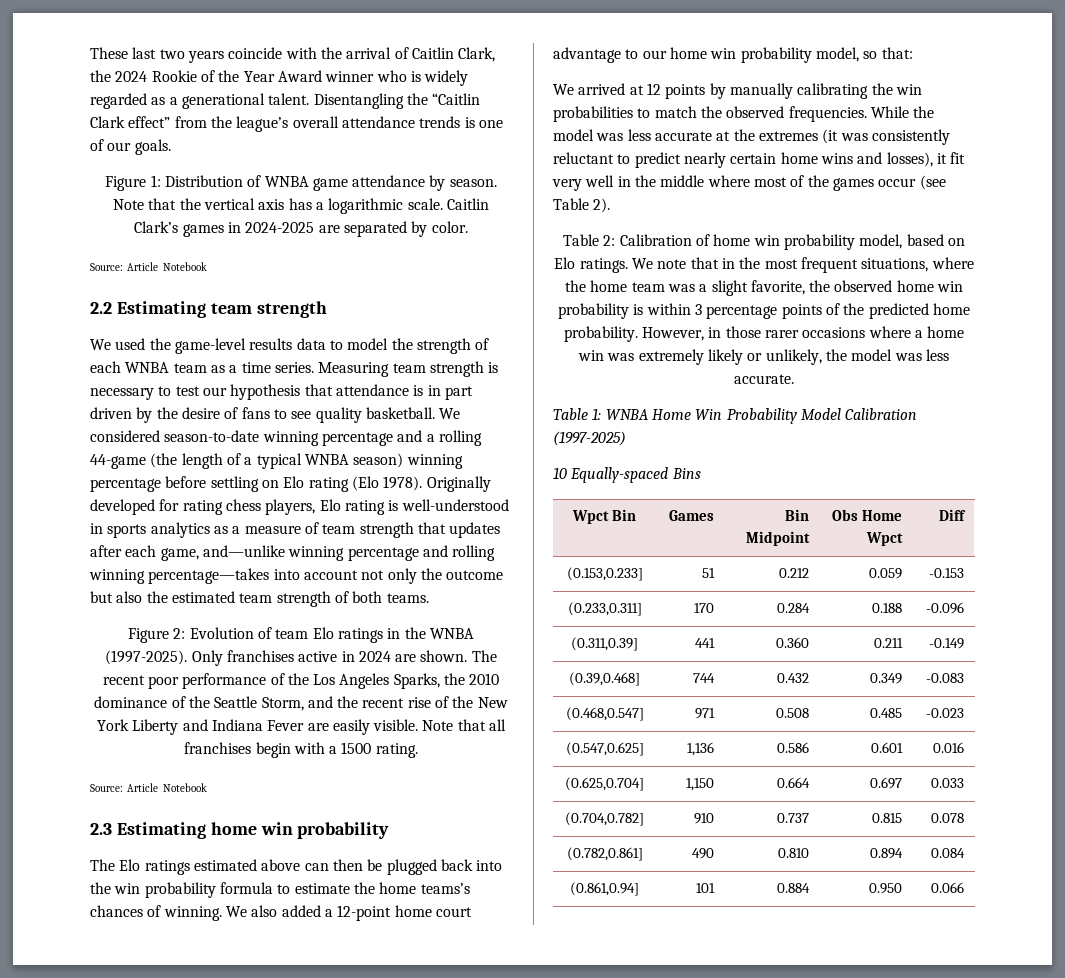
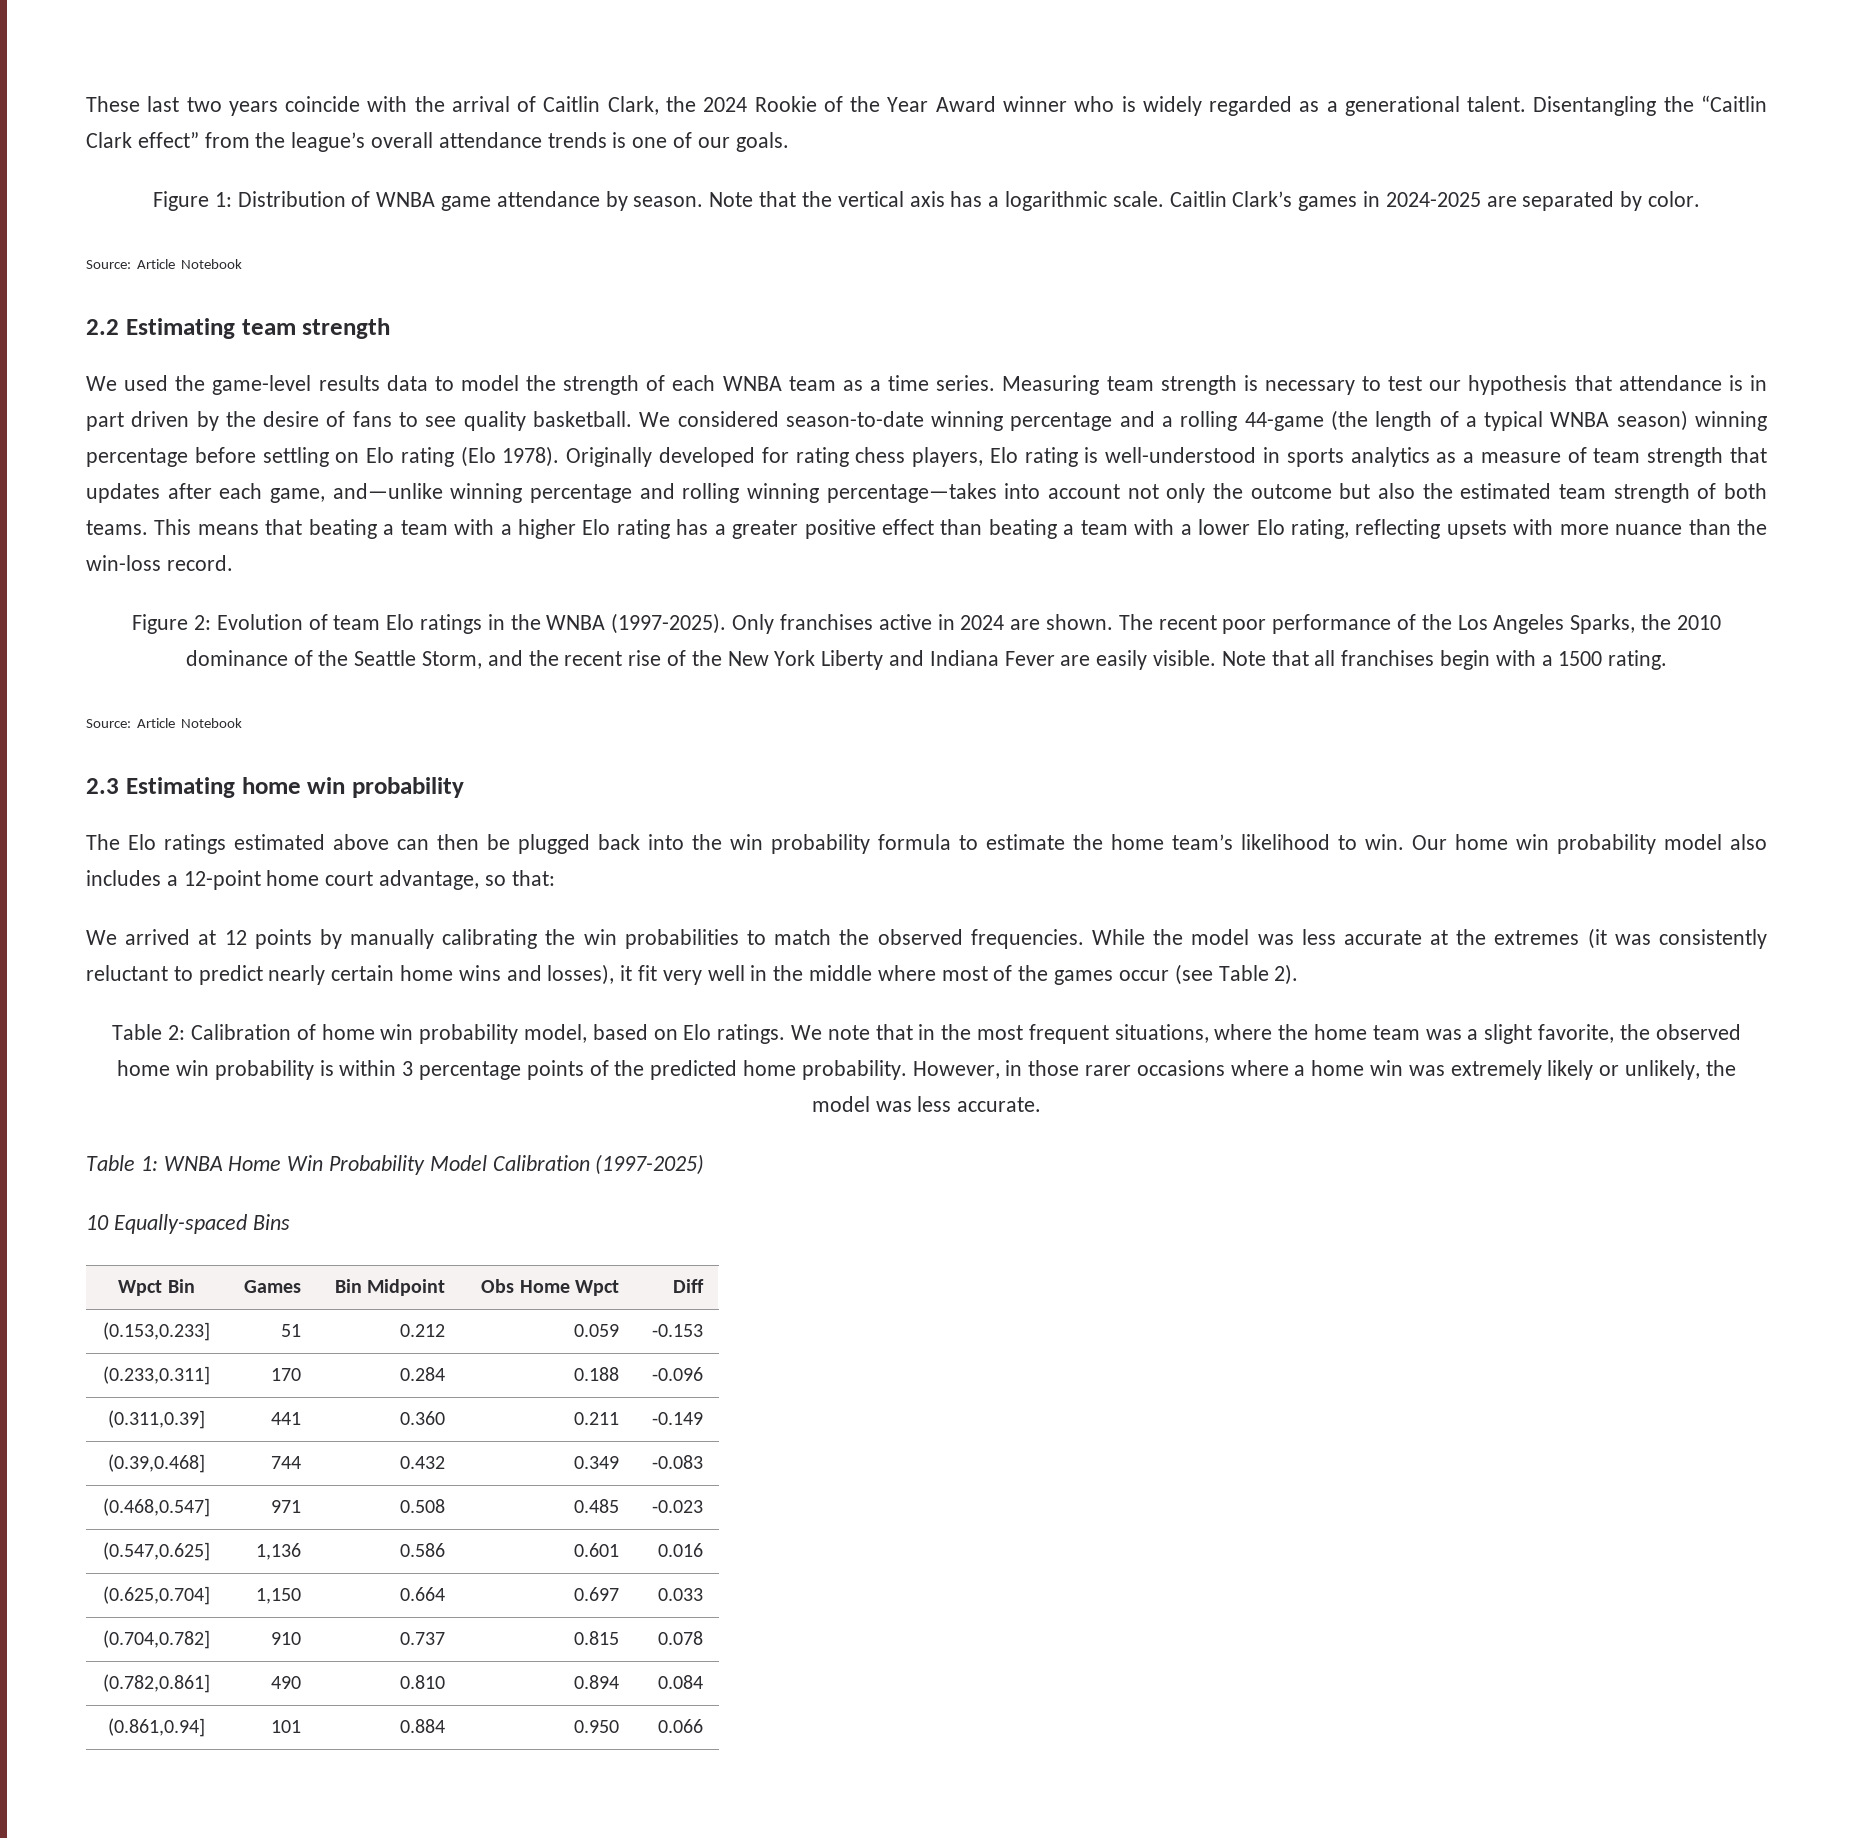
+ This means that beating a team with a higher Elo rating has a greater positive effect than beating a team with a lower Elo rating, reflecting upsets with more nuance than the win-loss record.
- The Elo ratings estimated above can then be plugged back into the win probability formula to estimate the home teams’s chances of winning. We also added a 12-point home court advantage to our home win probability model, so that:
+ The Elo ratings estimated above can then be plugged back into the win probability formula to estimate the home team’s likelihood to win. Our home win probability model also includes a 12-point home court advantage, so that:

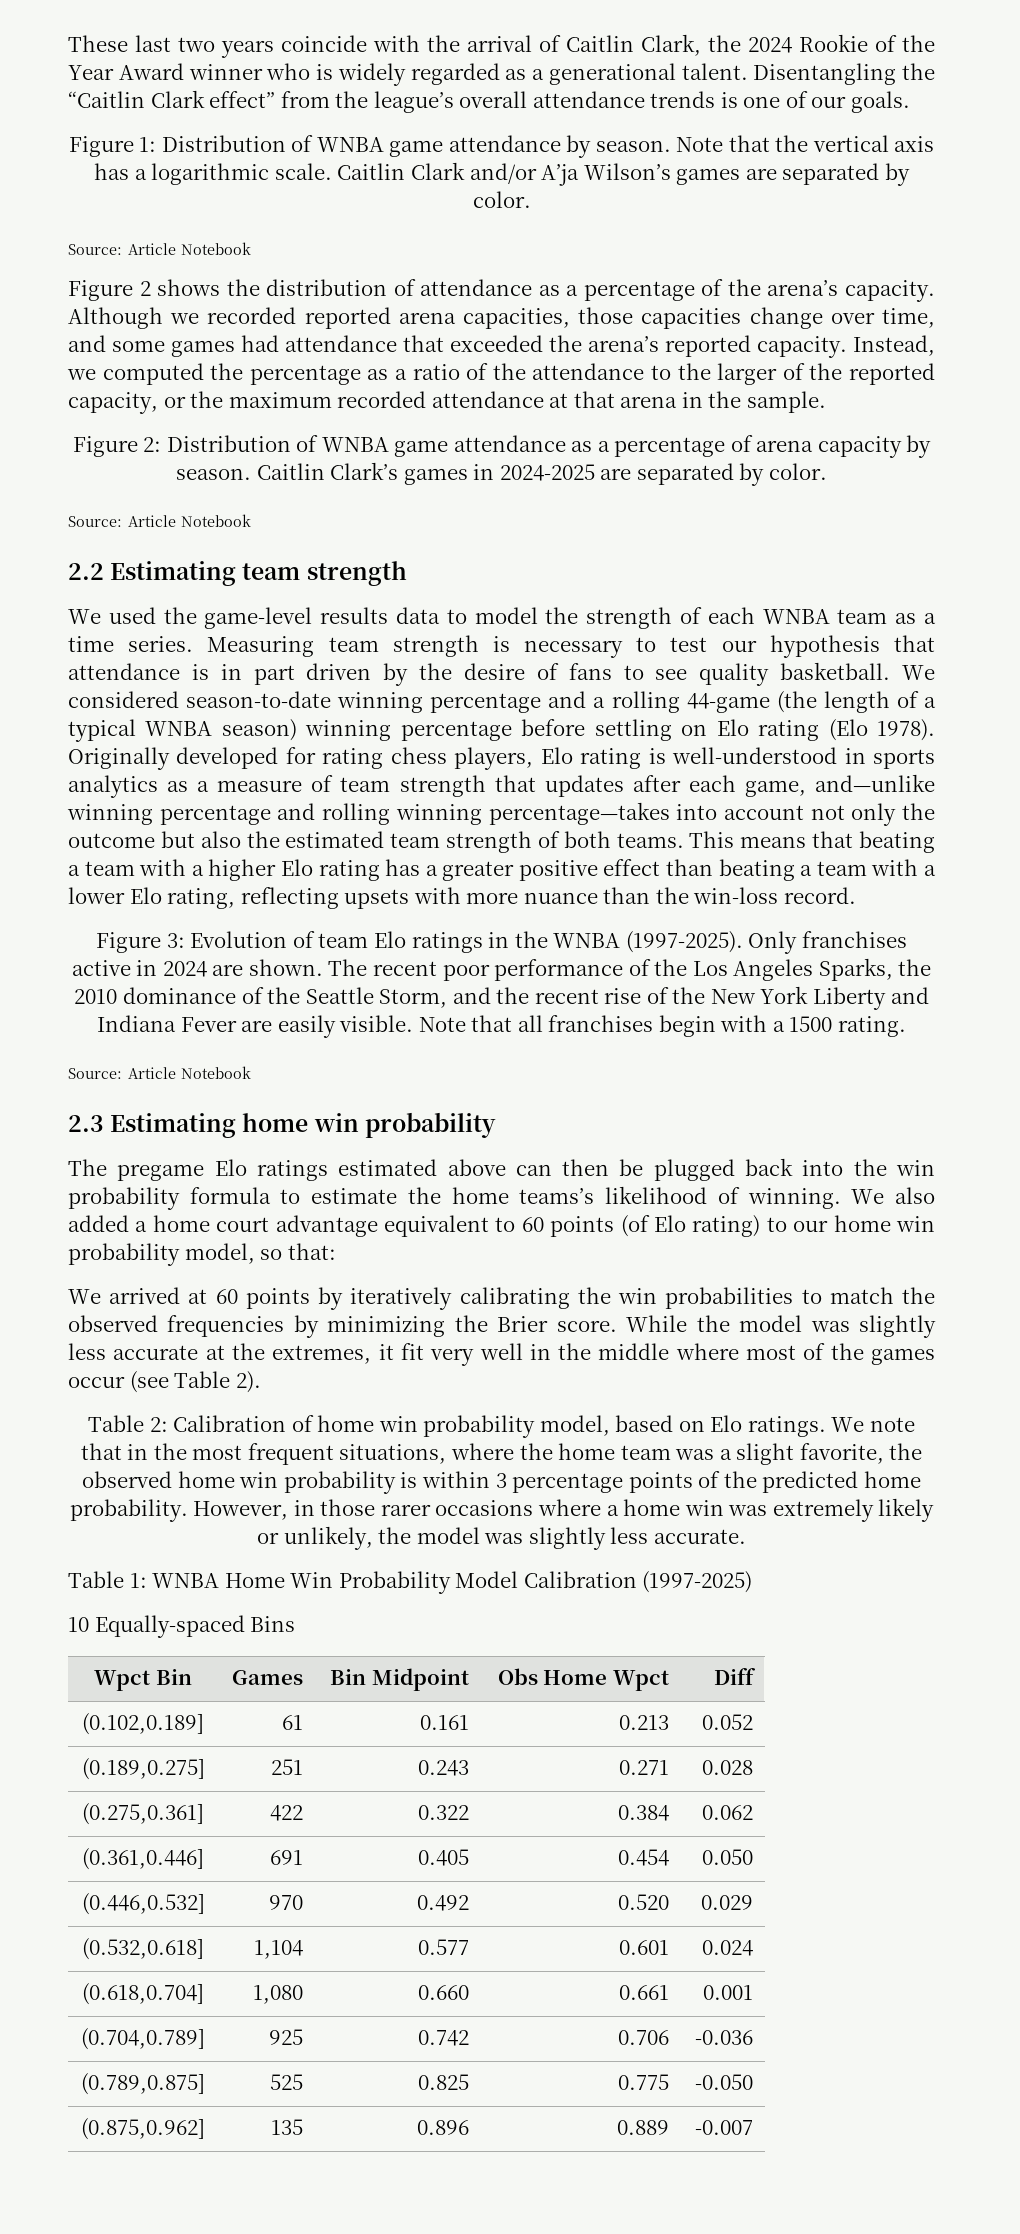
- Caitlin Clark’s games in 2024-2025 are separated by color.
+ Caitlin Clark and/or A’ja Wilson’s games are separated by color.
+ Source: Article Notebook
+ Figure 2 shows the distribution of attendance as a percentage of the arena’s capacity. Although we recorded reported arena capacities, those capacities change over time, and some games had attendance that exceeded the arena’s reported capacity. Instead, we computed the percentage as a ratio of the attendance to the larger of the reported capacity, or the maximum recorded attendance at that arena in the sample.
+ Figure 2: Distribution of WNBA game attendance as a percentage of arena capacity by season. Caitlin Clark’s games in 2024-2025 are separated by color.
- Figure 2: Evolution of team Elo ratings in the WNBA (1997-2025).
+ Figure 3: Evolution of team Elo ratings in the WNBA (1997-2025).
- The Elo ratings estimated above can then be plugged back into the win probability formula to estimate the home team’s likelihood to win. Our home win probability model also includes a 12-point home court advantage, so that:
+ The pregame Elo ratings estimated above can then be plugged back into the win probability formula to estimate the home teams’s likelihood of winning. We also added a home court advantage equivalent to 60 points (of Elo rating) to our home win probability model, so that:
- We arrived at 12 points by manually calibrating the win probabilities to match the observed frequencies.
+ We arrived at 60 points by iteratively calibrating the win probabilities to match the observed frequencies by minimizing the Brier score.
- While the model was less accurate at the extremes (it was consistently reluctant to predict nearly certain home wins and losses), it fit very well in the middle where most of the games occur (see Table 2).
+ While the model was slightly less accurate at the extremes, it fit very well in the middle where most of the games occur (see Table 2).
- However, in those rarer occasions where a home win was extremely likely or unlikely, the model was less accurate.
+ However, in those rarer occasions where a home win was extremely likely or unlikely, the model was slightly less accurate.
- (0.153,0.233] | 51 | 0.212 | 0.059 | -0.153
- (0.233,0.311] | 170 | 0.284 | 0.188 | -0.096
- (0.311,0.39] | 441 | 0.360 | 0.211 | -0.149
- (0.39,0.468] | 744 | 0.432 | 0.349 | -0.083
- (0.468,0.547] | 971 | 0.508 | 0.485 | -0.023
- (0.547,0.625] | 1,136 | 0.586 | 0.601 | 0.016
- (0.625,0.704] | 1,150 | 0.664 | 0.697 | 0.033
- (0.704,0.782] | 910 | 0.737 | 0.815 | 0.078
- (0.782,0.861] | 490 | 0.810 | 0.894 | 0.084
- (0.861,0.94] | 101 | 0.884 | 0.950 | 0.066
+ (0.102,0.189] | 61 | 0.161 | 0.213 | 0.052
+ (0.189,0.275] | 251 | 0.243 | 0.271 | 0.028
+ (0.275,0.361] | 422 | 0.322 | 0.384 | 0.062
+ (0.361,0.446] | 691 | 0.405 | 0.454 | 0.050
+ (0.446,0.532] | 970 | 0.492 | 0.520 | 0.029
+ (0.532,0.618] | 1,104 | 0.577 | 0.601 | 0.024
+ (0.618,0.704] | 1,080 | 0.660 | 0.661 | 0.001
+ (0.704,0.789] | 925 | 0.742 | 0.706 | -0.036
+ (0.789,0.875] | 525 | 0.825 | 0.775 | -0.050
+ (0.875,0.962] | 135 | 0.896 | 0.889 | -0.007

